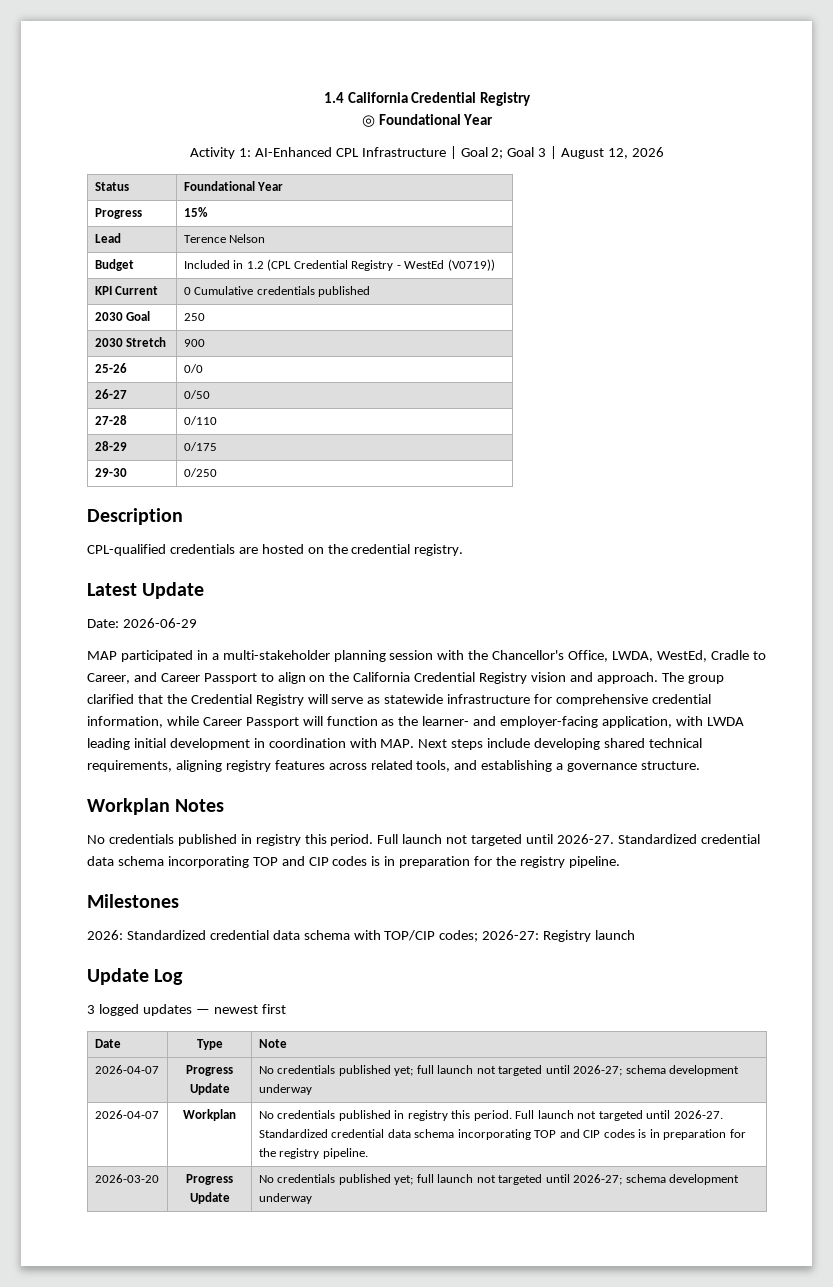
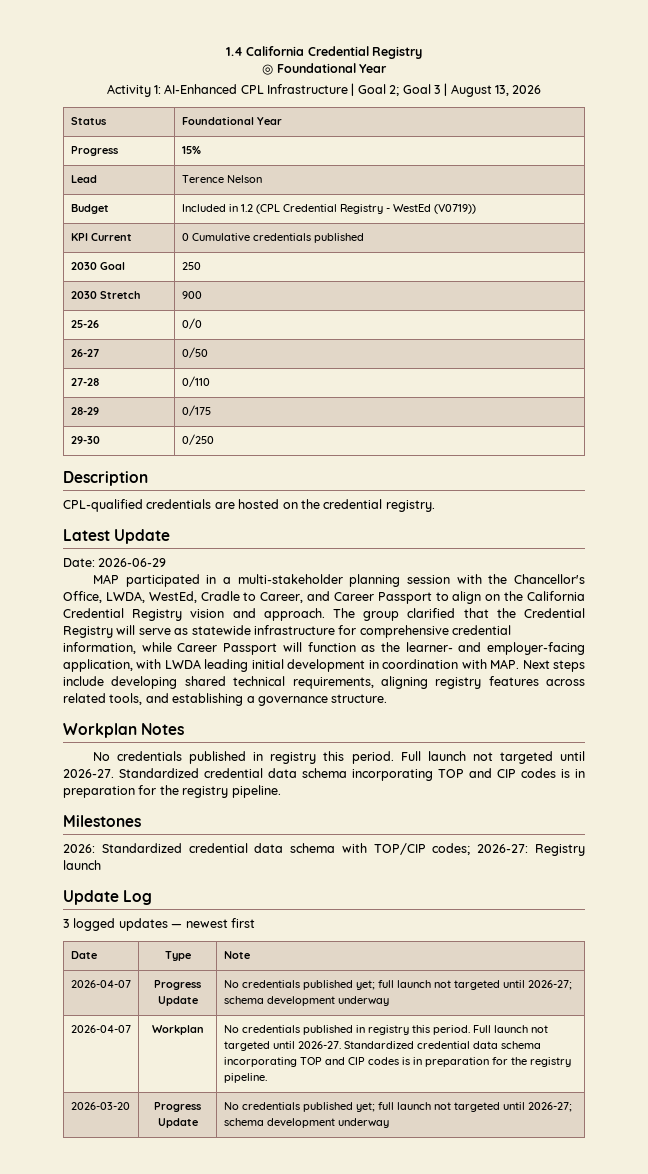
- Activity 1: AI-Enhanced CPL Infrastructure | Goal 2; Goal 3 | August 12, 2026
+ Activity 1: AI-Enhanced CPL Infrastructure | Goal 2; Goal 3 | August 13, 2026

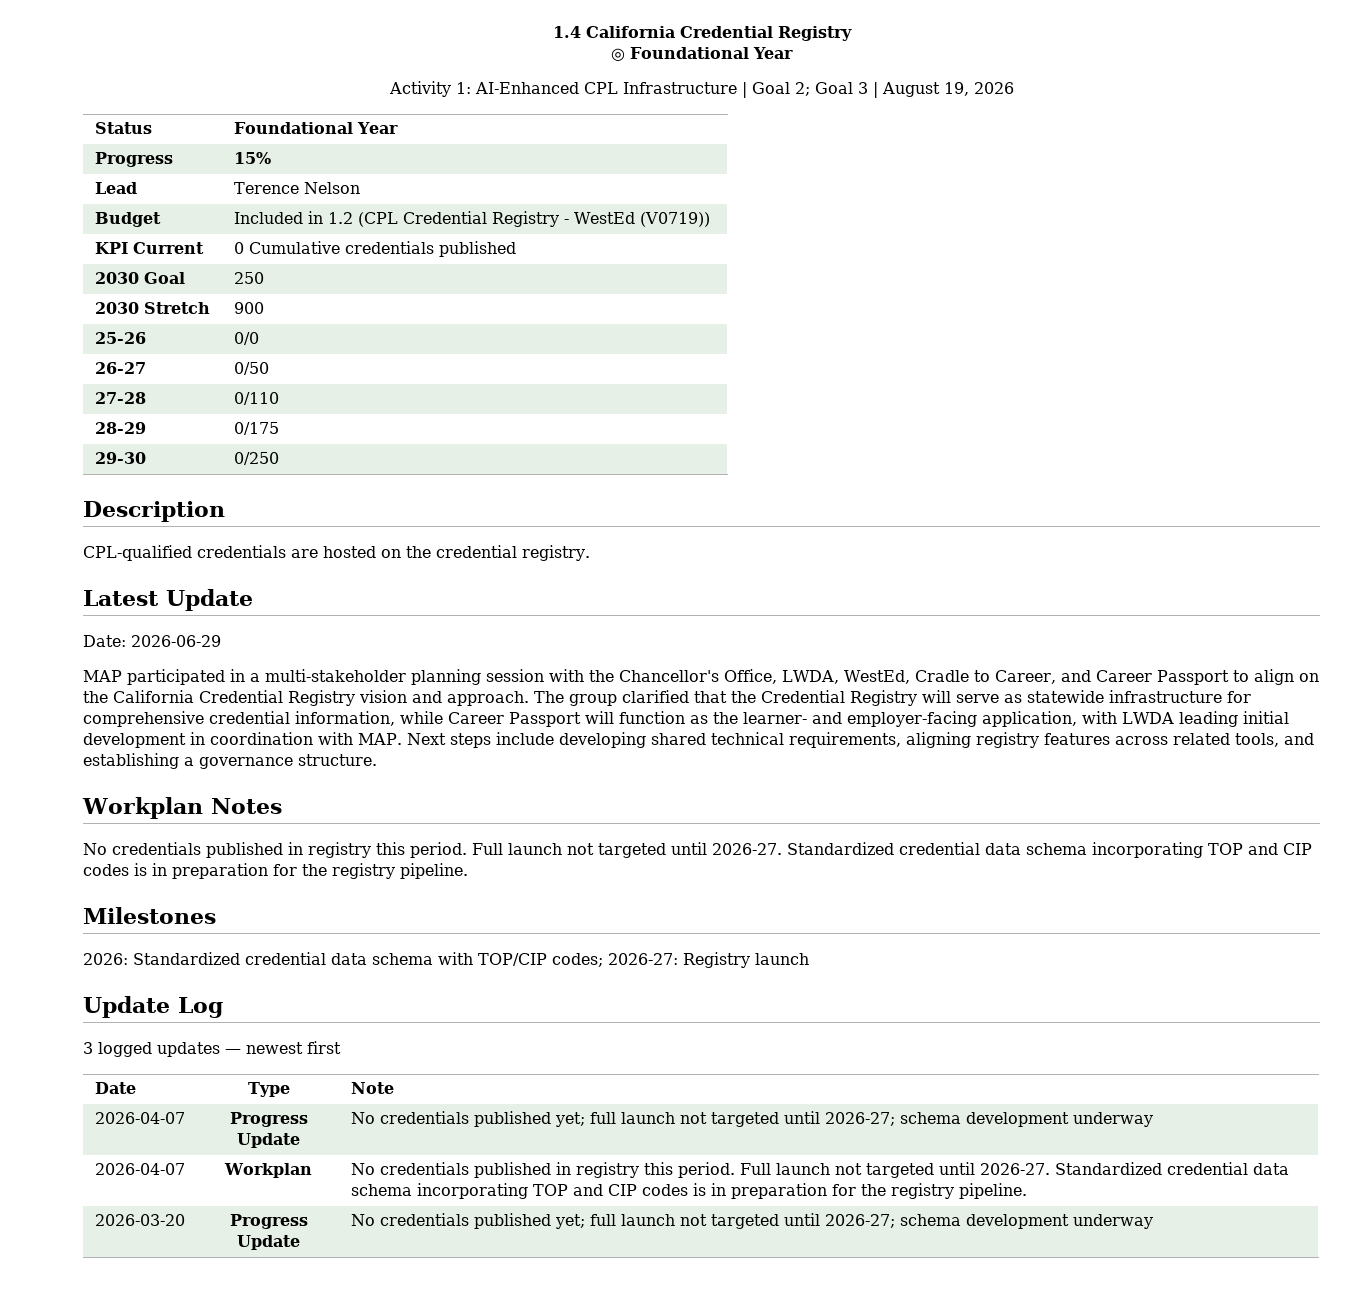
- Activity 1: AI-Enhanced CPL Infrastructure | Goal 2; Goal 3 | August 13, 2026
+ Activity 1: AI-Enhanced CPL Infrastructure | Goal 2; Goal 3 | August 19, 2026

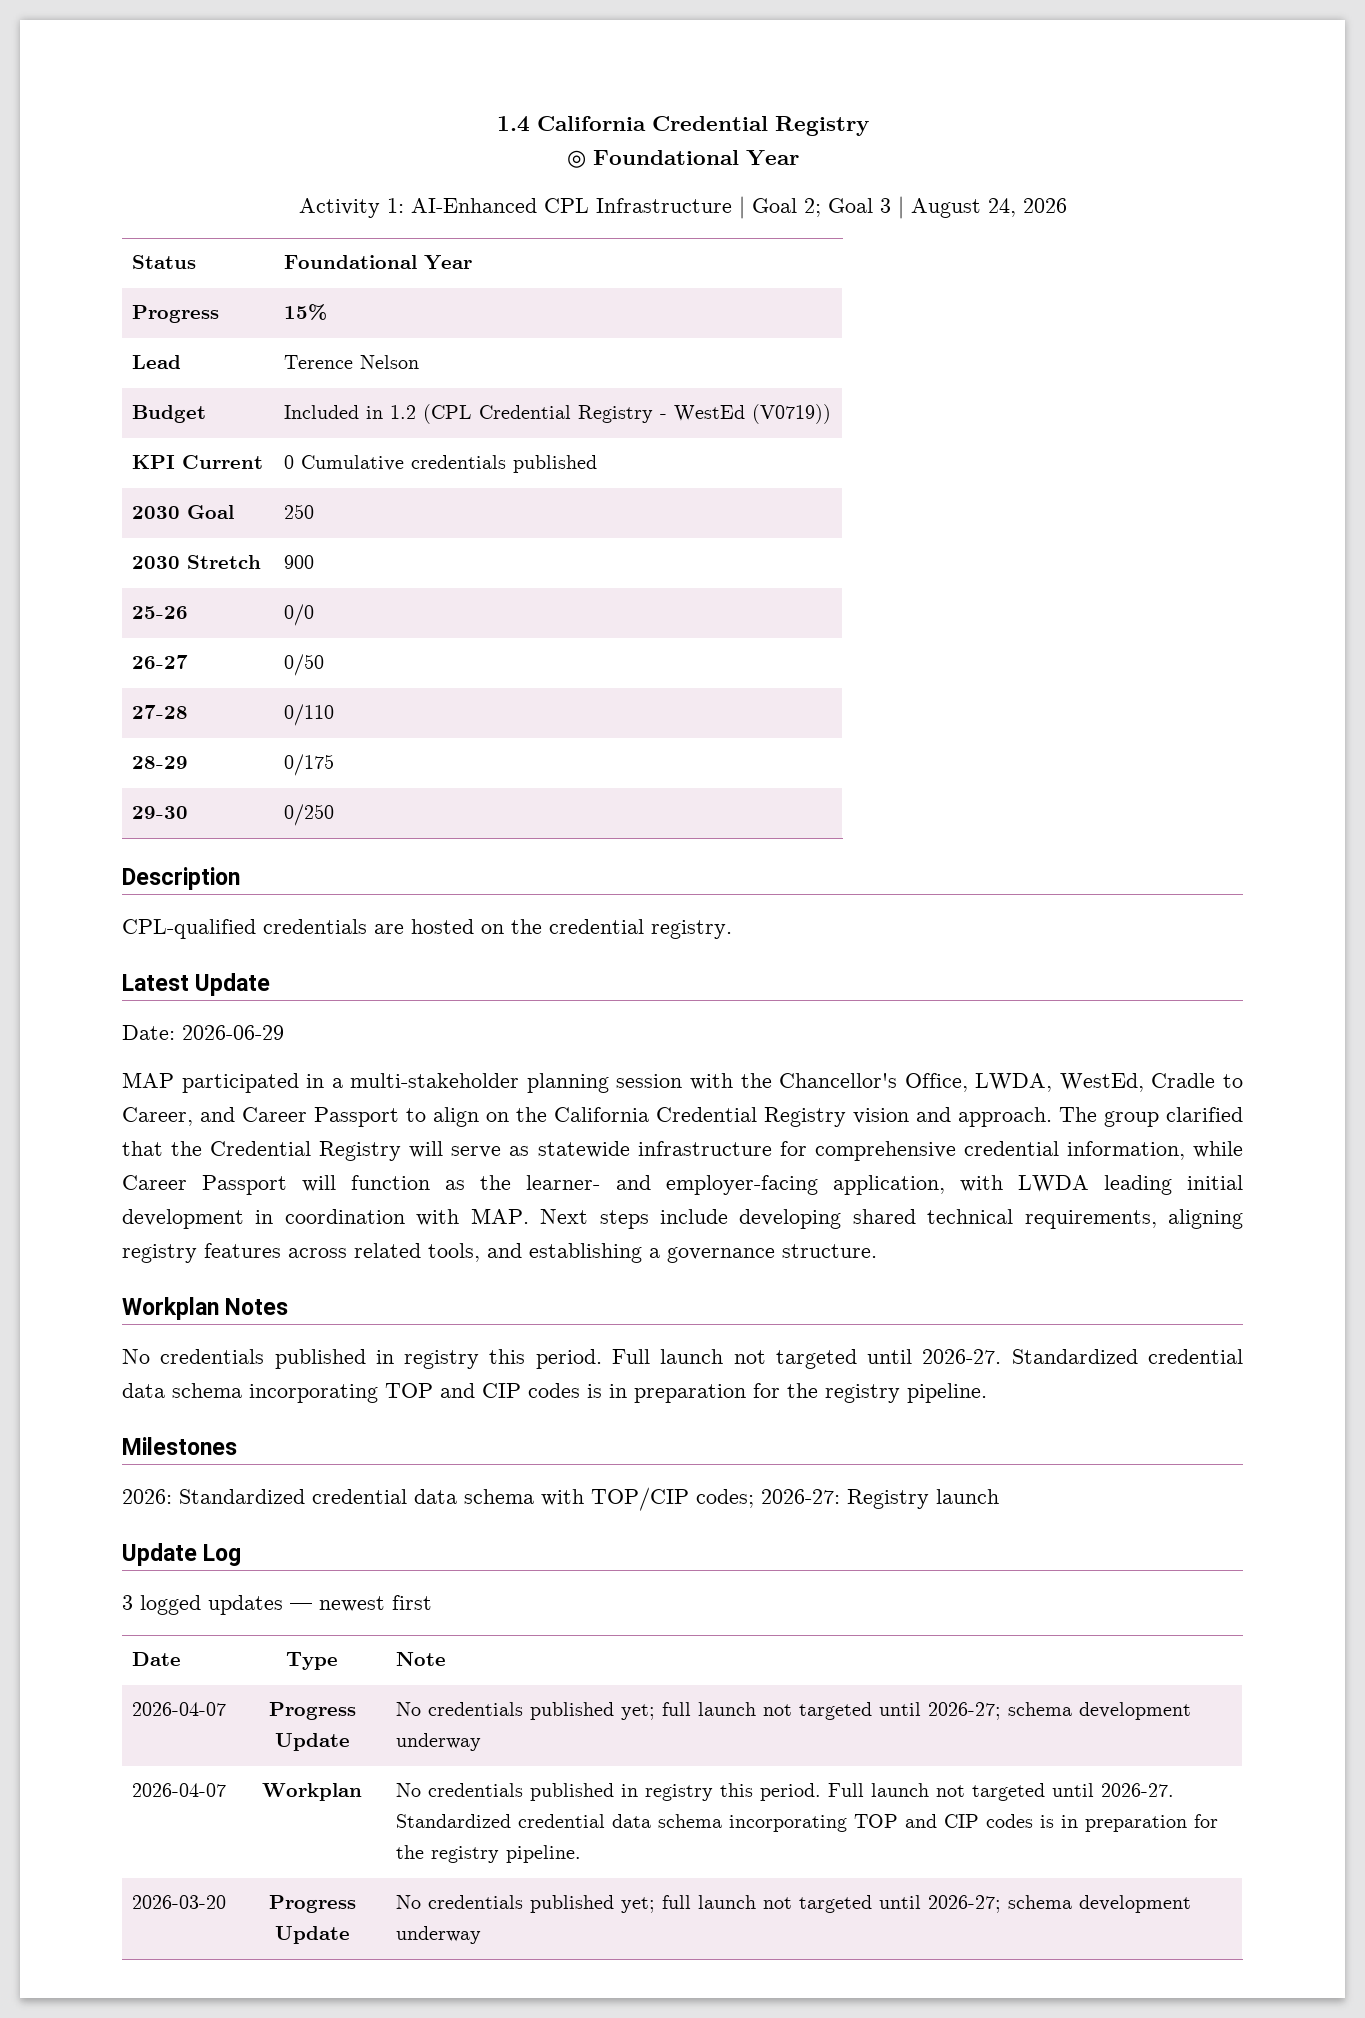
- Activity 1: AI-Enhanced CPL Infrastructure | Goal 2; Goal 3 | August 19, 2026
+ Activity 1: AI-Enhanced CPL Infrastructure | Goal 2; Goal 3 | August 24, 2026

